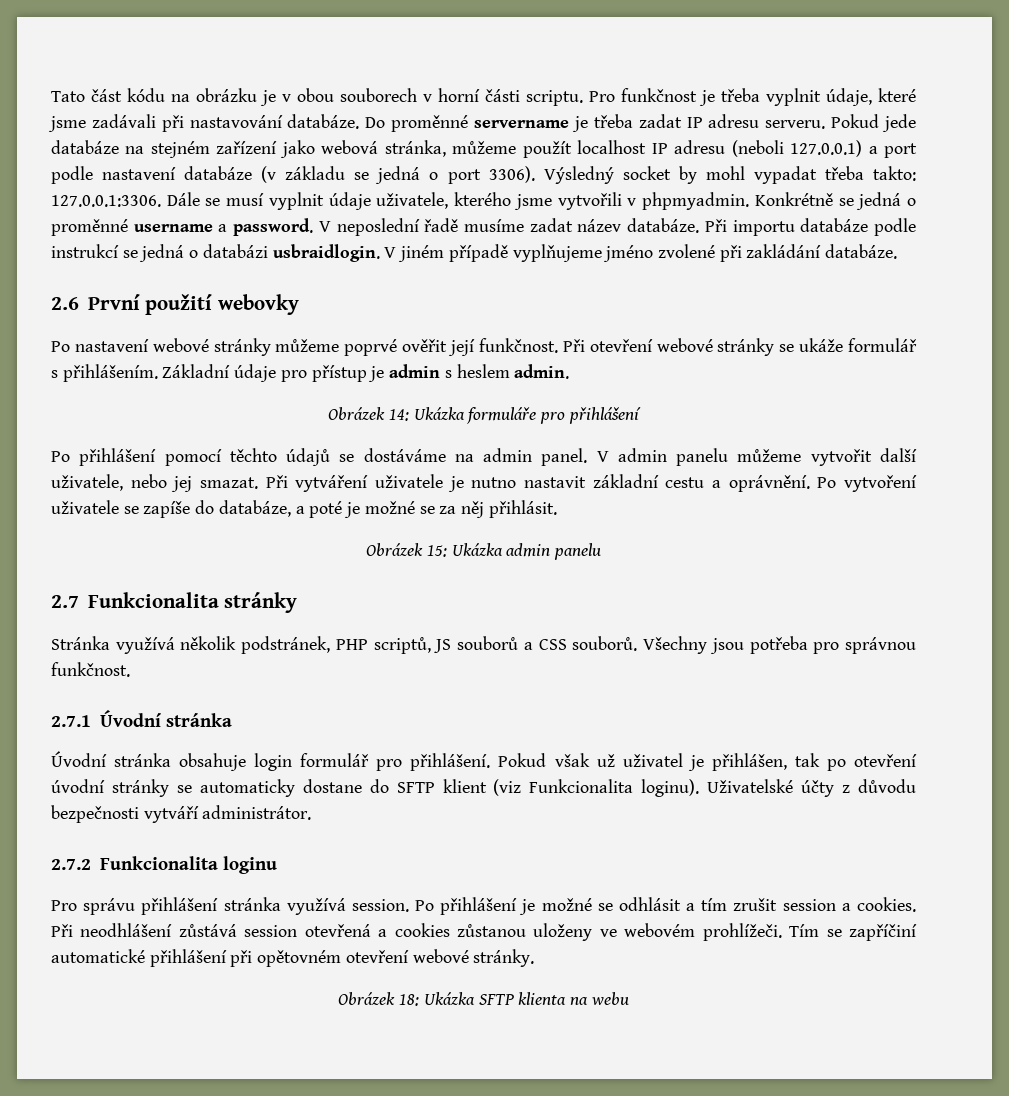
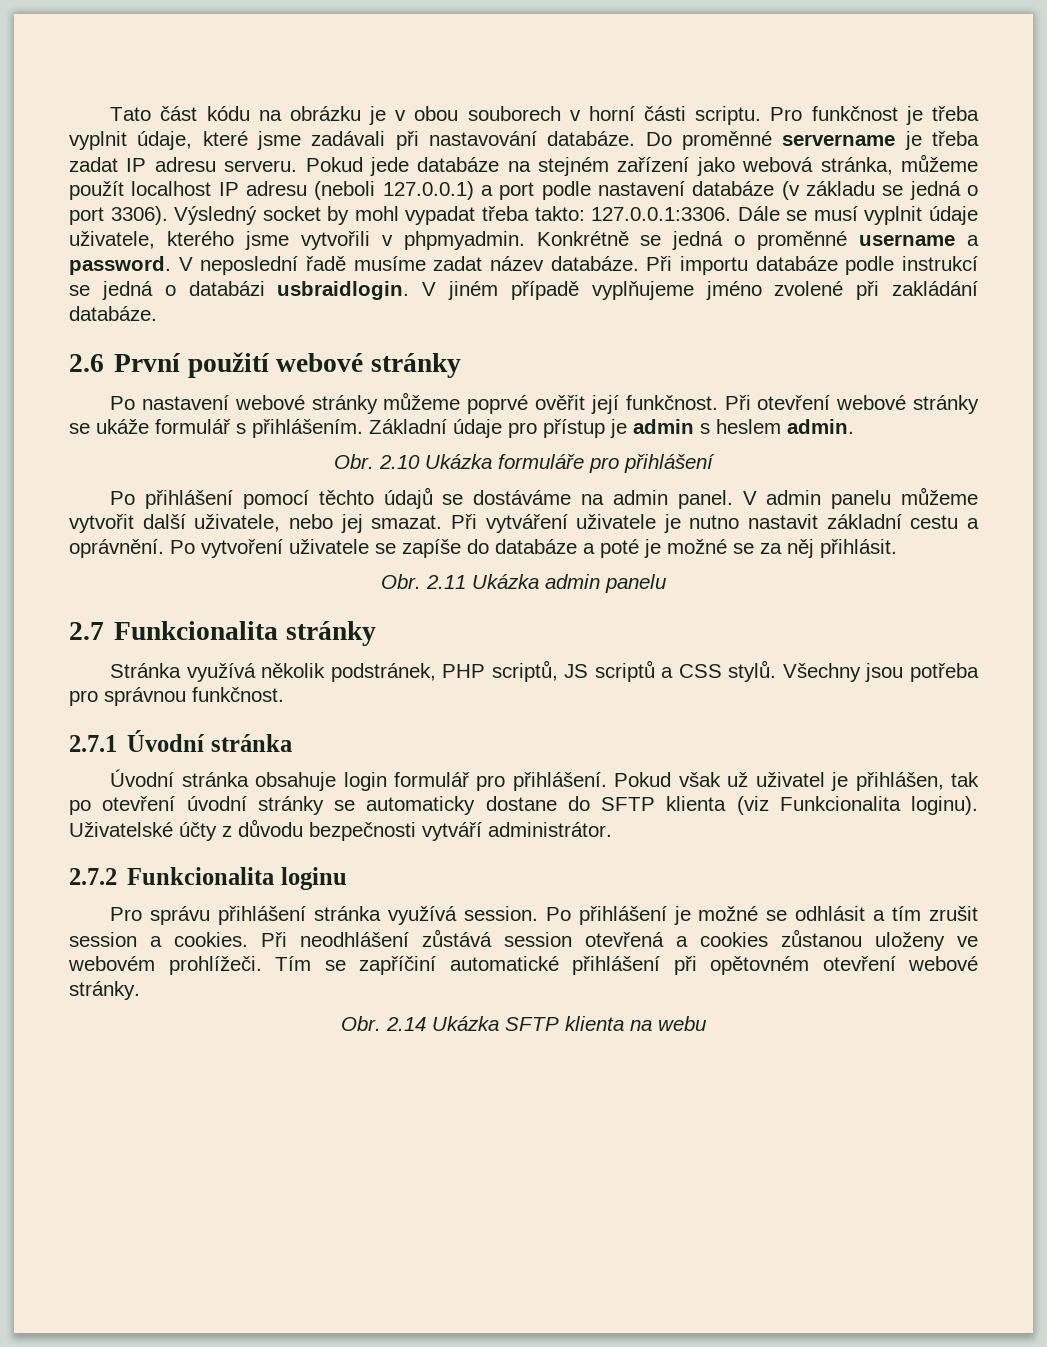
- 2.6 První použití webovky
+ 2.6 První použití webové stránky
- Obrázek 14: Ukázka formuláře pro přihlášení
+ Obr. 2.10 Ukázka formuláře pro přihlášení
- Po vytvoření uživatele se zapíše do databáze, a poté je možné se za něj přihlásit.
+ Po vytvoření uživatele se zapíše do databáze a poté je možné se za něj přihlásit.
- Obrázek 15: Ukázka admin panelu
+ Obr. 2.11 Ukázka admin panelu
- Stránka využívá několik podstránek, PHP scriptů, JS souborů a CSS souborů.
+ Stránka využívá několik podstránek, PHP scriptů, JS scriptů a CSS stylů.
- Pokud však už uživatel je přihlášen, tak po otevření úvodní stránky se automaticky dostane do SFTP klient (viz Funkcionalita loginu).
+ Pokud však už uživatel je přihlášen, tak po otevření úvodní stránky se automaticky dostane do SFTP klienta (viz Funkcionalita loginu).
- Obrázek 18: Ukázka SFTP klienta na webu
+ Obr. 2.14 Ukázka SFTP klienta na webu

